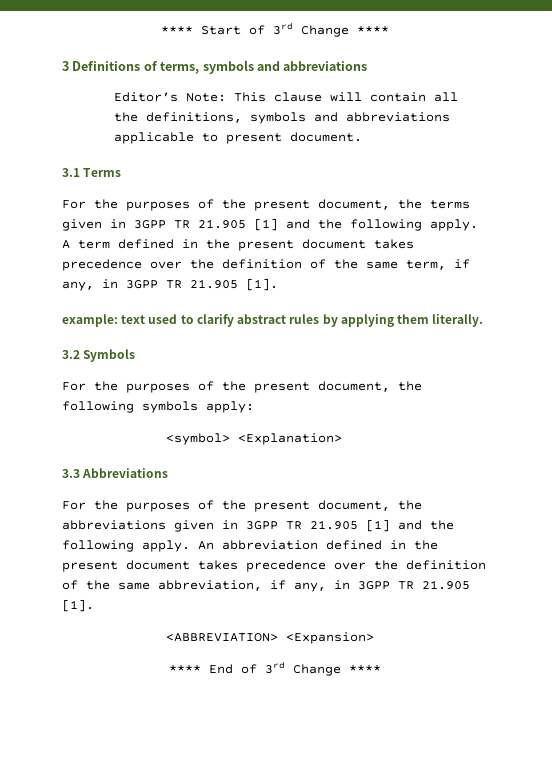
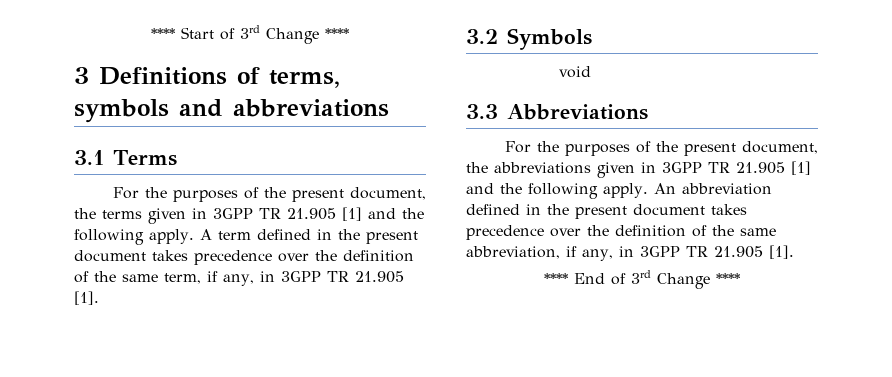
- Editor’s Note: This clause will contain all the definitions, symbols and abbreviations applicable to present document.
- example: text used to clarify abstract rules by applying them literally.
  3.2 Symbols
- For the purposes of the present document, the following symbols apply:
- <symbol> <Explanation>
+ void
- <ABBREVIATION> <Expansion>

